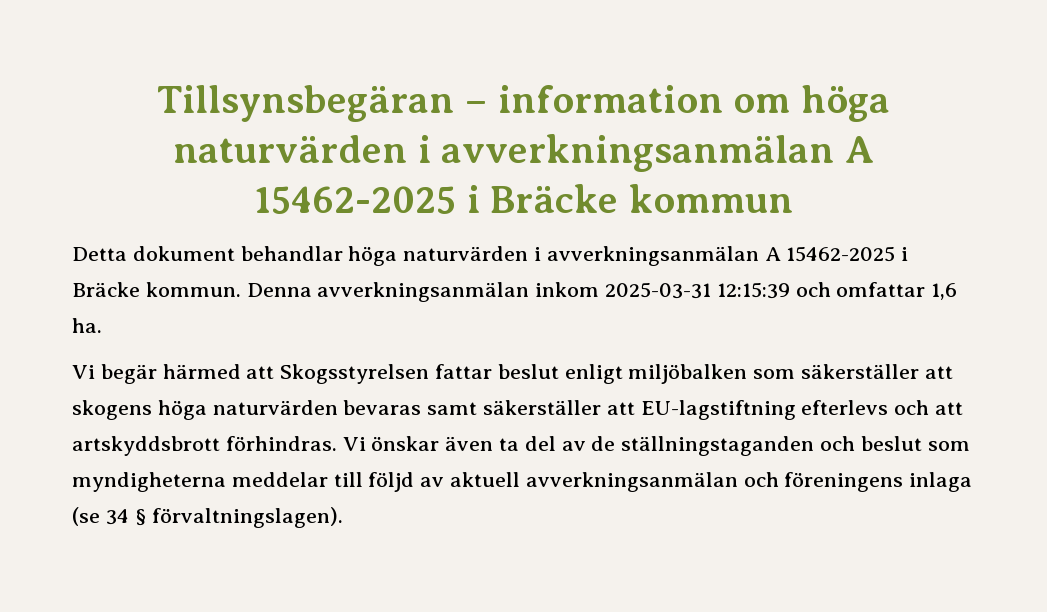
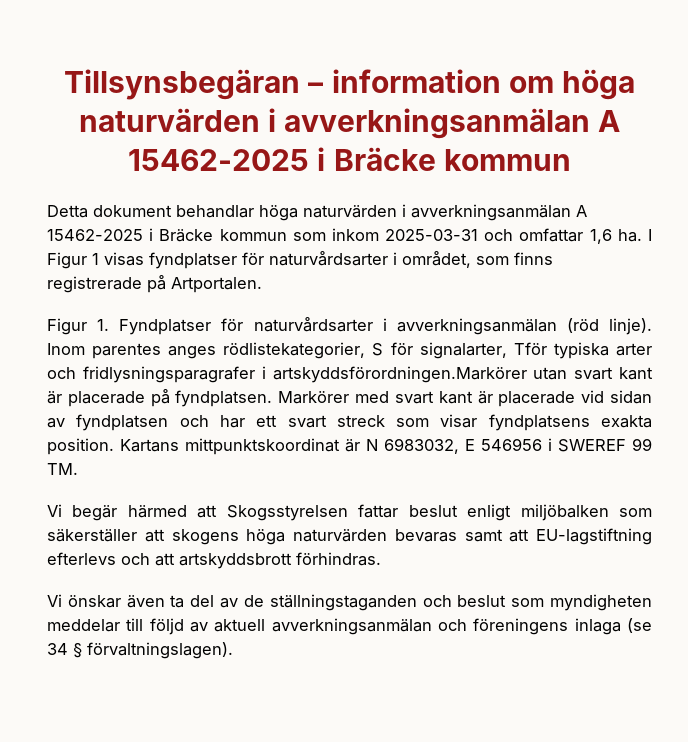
- Detta dokument behandlar höga naturvärden i avverkningsanmälan A 15462-2025 i Bräcke kommun. Denna avverkningsanmälan inkom 2025-03-31 12:15:39 och omfattar 1,6 ha.
+ Detta dokument behandlar höga naturvärden i avverkningsanmälan A 15462-2025 i Bräcke kommun som inkom 2025-03-31 och omfattar 1,6 ha. I Figur 1 visas fyndplatser för naturvårdsarter i området, som finns registrerade på Artportalen.
+ Figur 1. Fyndplatser för naturvårdsarter i avverkningsanmälan (röd linje). Inom parentes anges rödlistekategorier, S för signalarter, Tför typiska arter och fridlysningsparagrafer i artskyddsförordningen.Markörer utan svart kant är placerade på fyndplatsen. Markörer med svart kant är placerade vid sidan av fyndplatsen och har ett svart streck som visar fyndplatsens exakta position. Kartans mittpunktskoordinat är N 6983032, E 546956 i SWEREF 99 TM.
- Vi begär härmed att Skogsstyrelsen fattar beslut enligt miljöbalken som säkerställer att skogens höga naturvärden bevaras samt säkerställer att EU-lagstiftning efterlevs och att artskyddsbrott förhindras. Vi önskar även ta del av de ställningstaganden och beslut som myndigheterna meddelar till följd av aktuell avverkningsanmälan och föreningens inlaga (se 34 § förvaltningslagen).
+ Vi begär härmed att Skogsstyrelsen fattar beslut enligt miljöbalken som säkerställer att skogens höga naturvärden bevaras samt att EU-lagstiftning efterlevs och att artskyddsbrott förhindras.
+ Vi önskar även ta del av de ställningstaganden och beslut som myndigheten meddelar till följd av aktuell avverkningsanmälan och föreningens inlaga (se 34 § förvaltningslagen).

